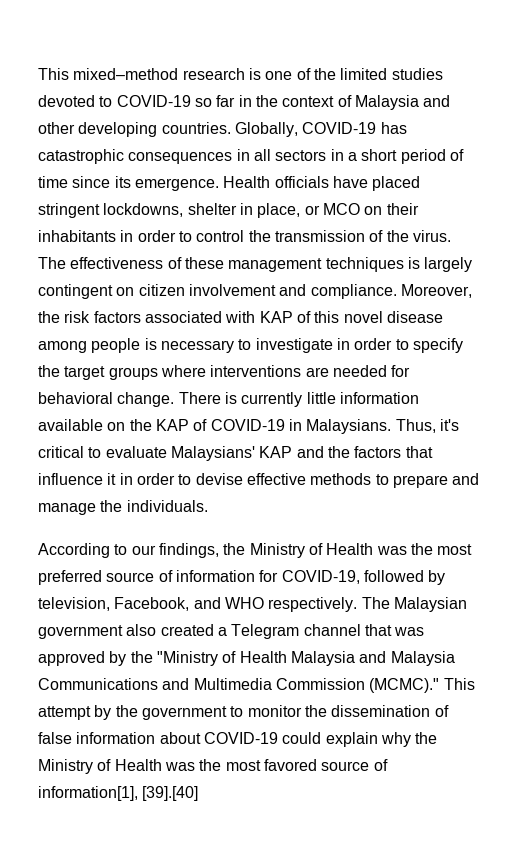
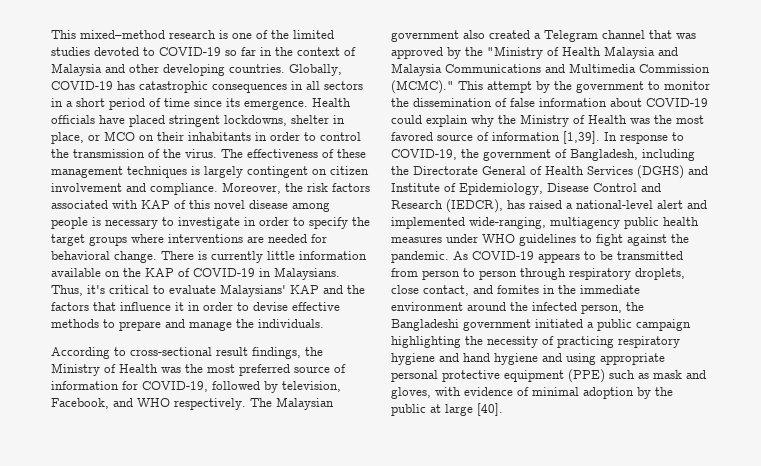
- According to our findings, the Ministry of Health was the most preferred source of information for COVID-19, followed by television, Facebook, and WHO respectively.
+ According to cross-sectional result findings, the Ministry of Health was the most preferred source of information for COVID-19, followed by television, Facebook, and WHO respectively.
- This attempt by the government to monitor the dissemination of false information about COVID-19 could explain why the Ministry of Health was the most favored source of information[1], [39].[40]
+ This attempt by the government to monitor the dissemination of false information about COVID-19 could explain why the Ministry of Health was the most favored source of information [1,39]. In response to COVID-19, the government of Bangladesh, including the Directorate General of Health Services (DGHS) and Institute of Epidemiology, Disease Control and Research (IEDCR), has raised a national-level alert and implemented wide-ranging, multiagency public health measures under WHO guidelines to fight against the pandemic. As COVID-19 appears to be transmitted from person to person through respiratory droplets, close contact, and fomites in the immediate environment around the infected person, the Bangladeshi government initiated a public campaign highlighting the necessity of practicing respiratory hygiene and hand hygiene and using appropriate personal protective equipment (PPE) such as mask and gloves, with evidence of minimal adoption by the public at large [40].

